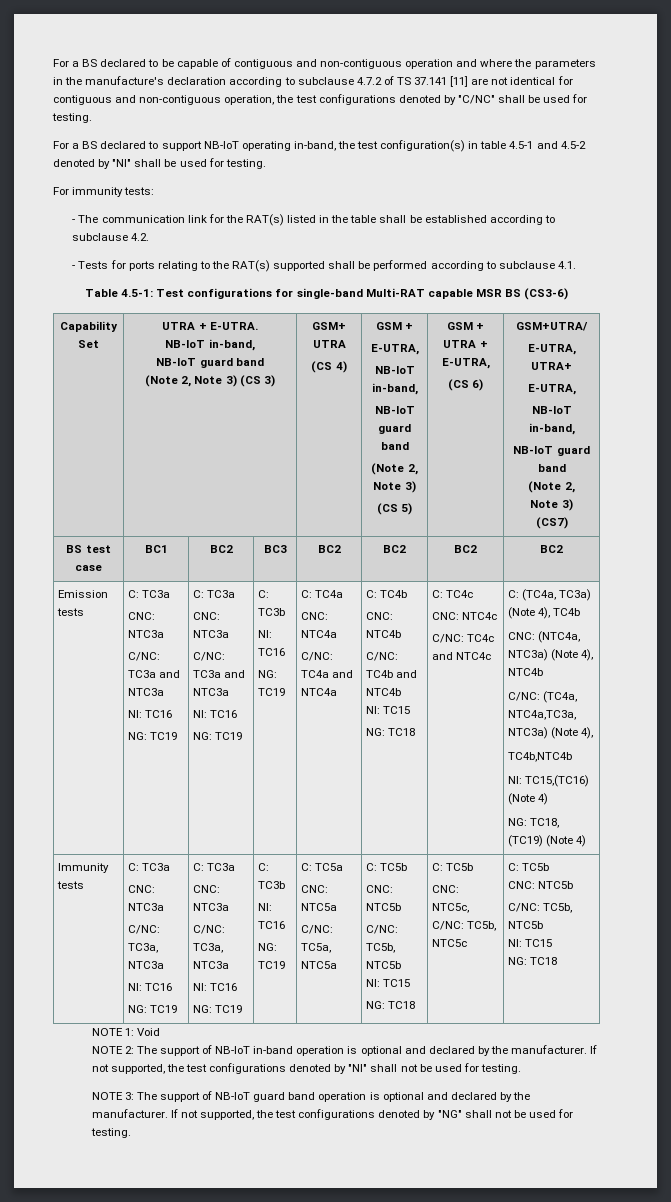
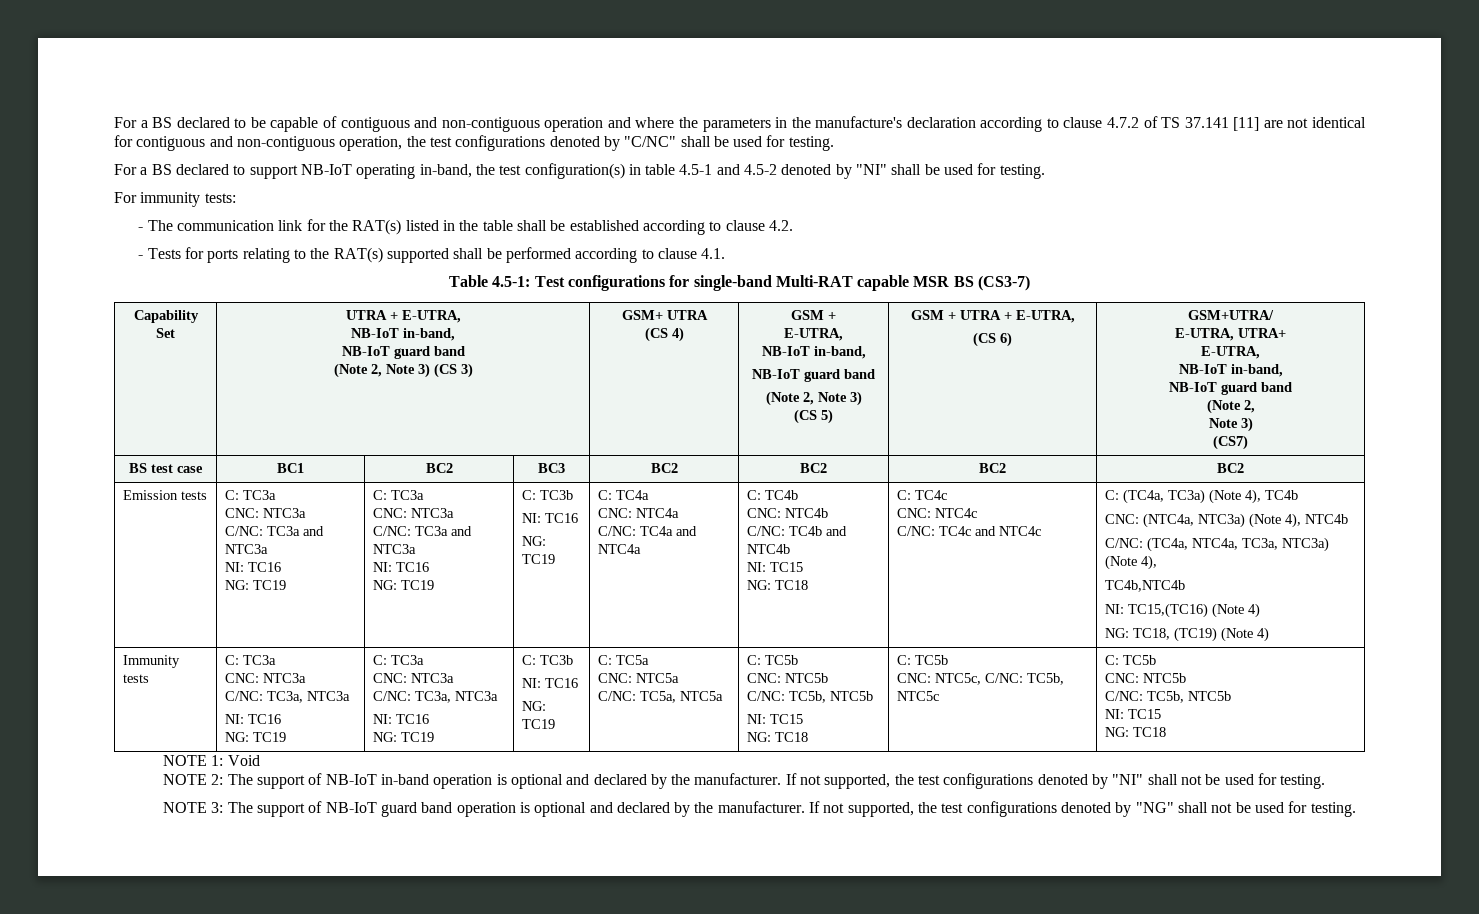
- For a BS declared to be capable of contiguous and non-contiguous operation and where the parameters in the manufacture's declaration according to subclause 4.7.2 of TS 37.141 [11] are not identical for contiguous and non-contiguous operation, the test configurations denoted by "C/NC" shall be used for testing.
+ For a BS declared to be capable of contiguous and non-contiguous operation and where the parameters in the manufacture's declaration according to clause 4.7.2 of TS 37.141 [11] are not identical for contiguous and non-contiguous operation, the test configurations denoted by "C/NC" shall be used for testing.
- - The communication link for the RAT(s) listed in the table shall be established according to subclause 4.2.
+ - The communication link for the RAT(s) listed in the table shall be established according to clause 4.2.
- - Tests for ports relating to the RAT(s) supported shall be performed according to subclause 4.1.
+ - Tests for ports relating to the RAT(s) supported shall be performed according to clause 4.1.
- Table 4.5-1: Test configurations for single-band Multi-RAT capable MSR BS (CS3-6)
+ Table 4.5-1: Test configurations for single-band Multi-RAT capable MSR BS (CS3-7)
- Capability Set | UTRA + E-UTRA.
+ Capability Set | UTRA + E-UTRA,
- C/NC: (TC4a, NTC4a,TC3a, NTC3a) (Note 4),
+ C/NC: (TC4a, NTC4a, TC3a, NTC3a) (Note 4),

